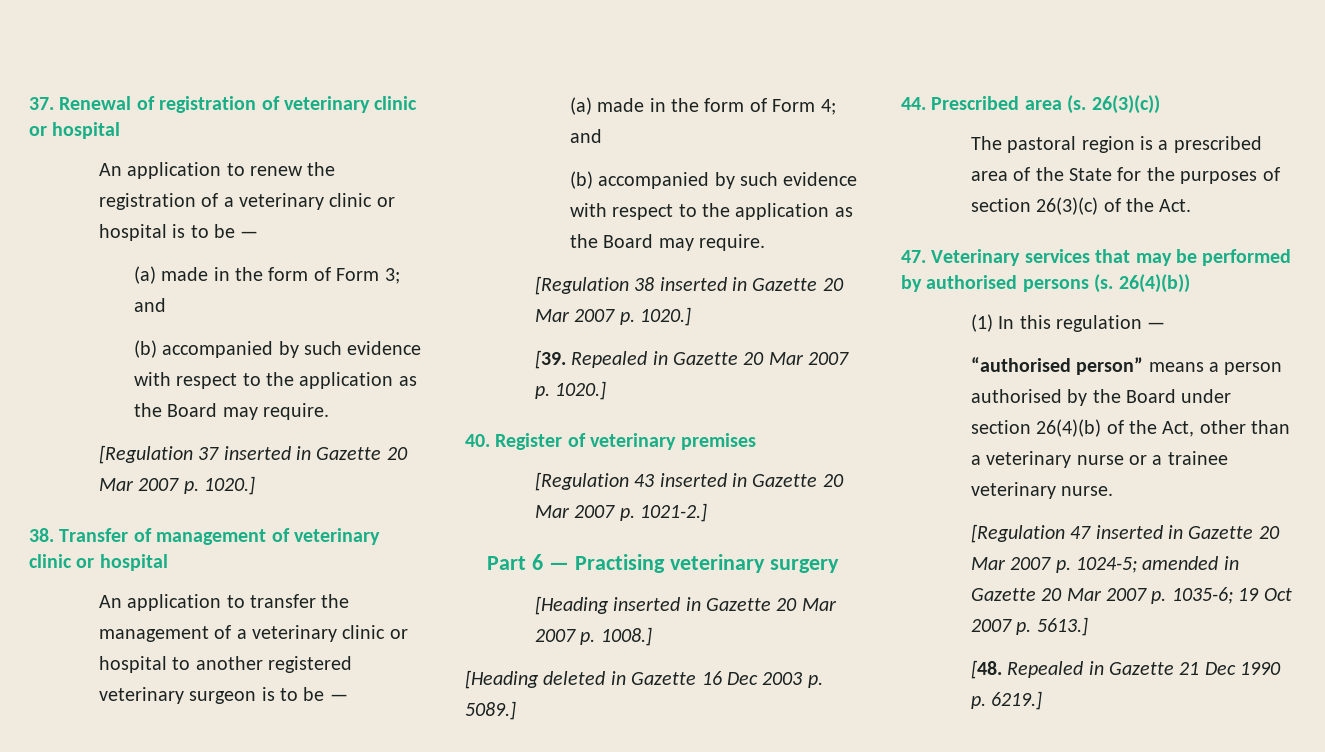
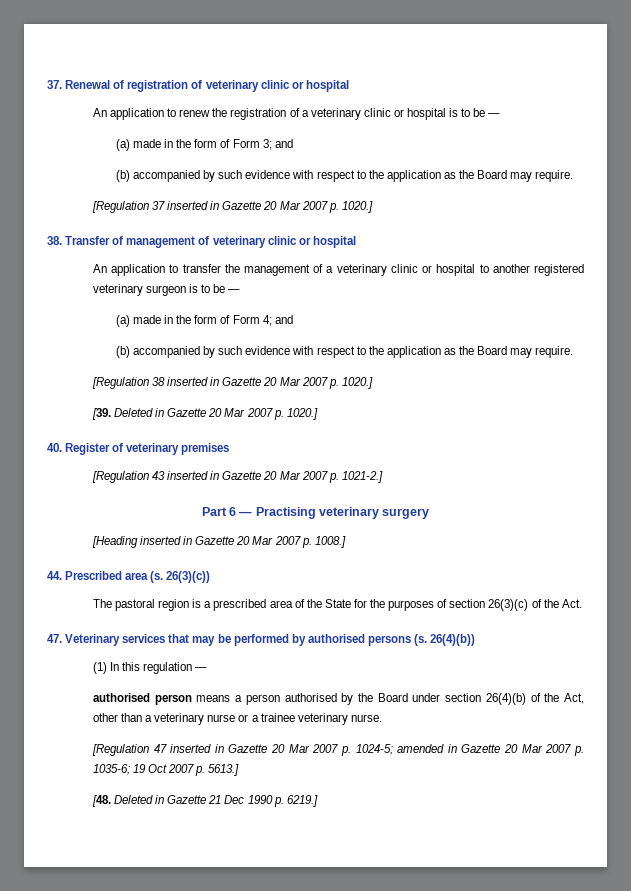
- [39. Repealed in Gazette 20 Mar 2007 p. 1020.]
+ [39. Deleted in Gazette 20 Mar 2007 p. 1020.]
- [Heading deleted in Gazette 16 Dec 2003 p. 5089.]
- “authorised person” means a person authorised by the Board under section 26(4)(b) of the Act, other than a veterinary nurse or a trainee veterinary nurse.
+ authorised person means a person authorised by the Board under section 26(4)(b) of the Act, other than a veterinary nurse or a trainee veterinary nurse.
- [48. Repealed in Gazette 21 Dec 1990 p. 6219.]
+ [48. Deleted in Gazette 21 Dec 1990 p. 6219.]

